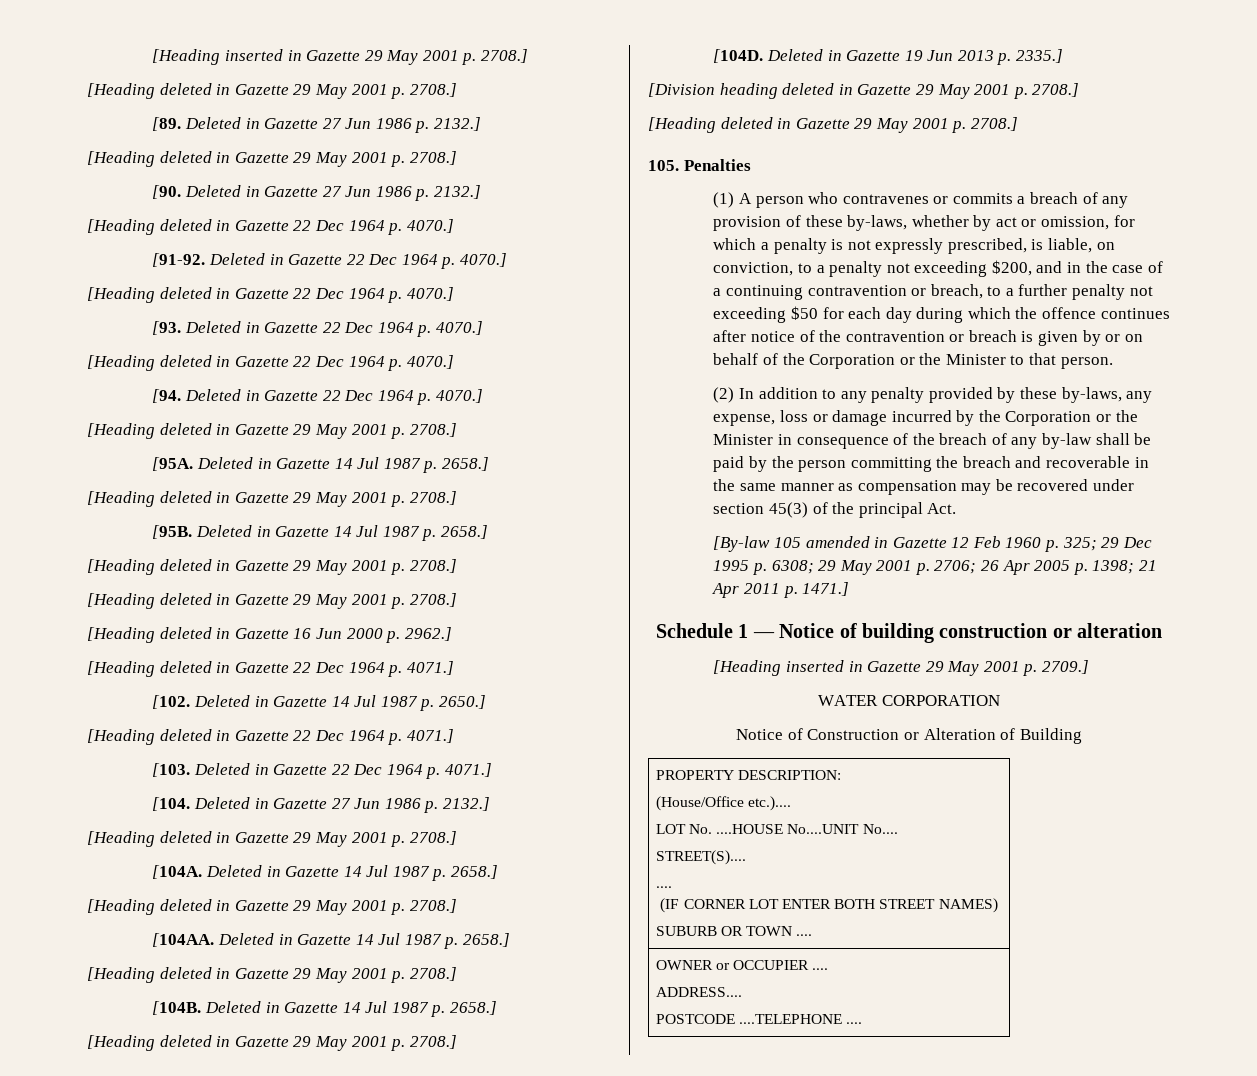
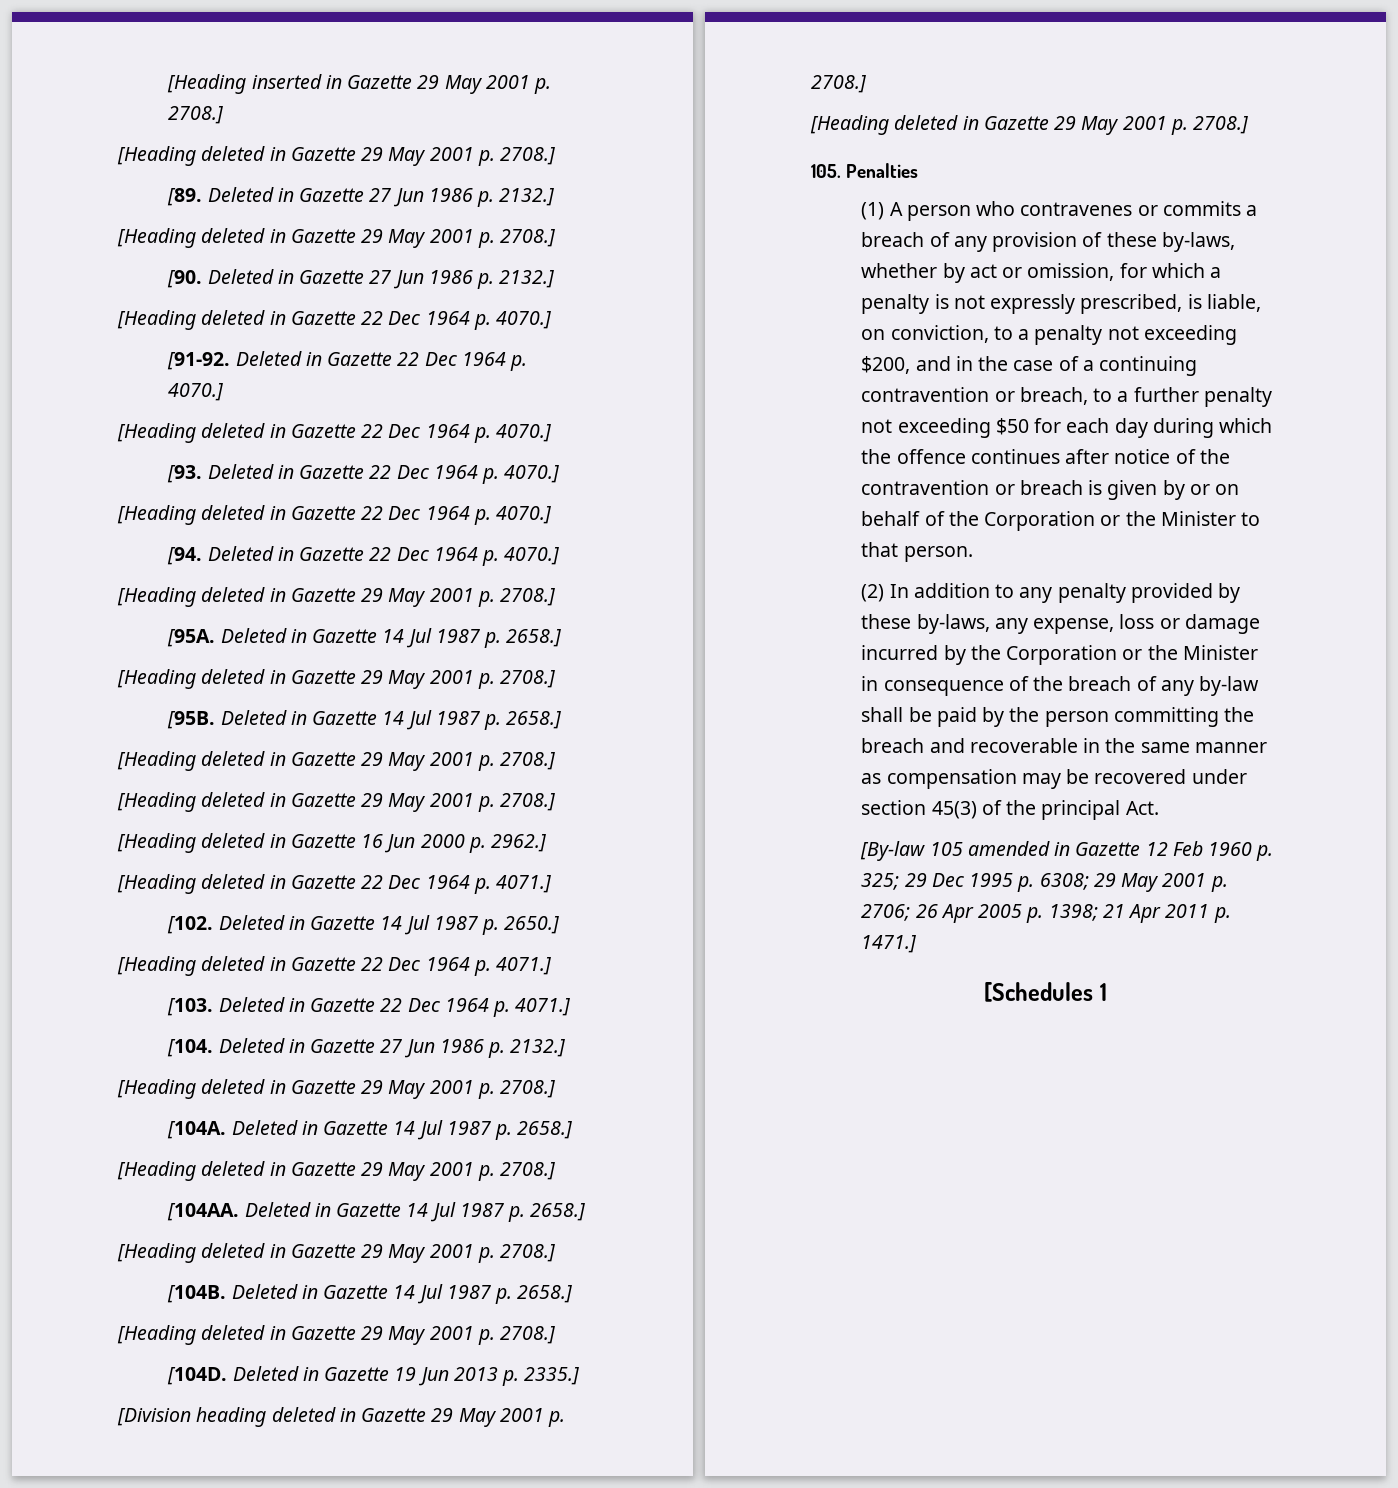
- Schedule 1 — Notice of building construction or alteration
- [Heading inserted in Gazette 29 May 2001 p. 2709.]
- WATER CORPORATION
- Notice of Construction or Alteration of Building
- PROPERTY DESCRIPTION:
- (House/Office etc.)....
- LOT No. ....HOUSE No....UNIT No....
- STREET(S)....
- ....
- (IF CORNER LOT ENTER BOTH STREET NAMES)
- SUBURB OR TOWN ....
- OWNER or OCCUPIER ....
- ADDRESS....
- POSTCODE ....TELEPHONE ....
+ [Schedules 1

